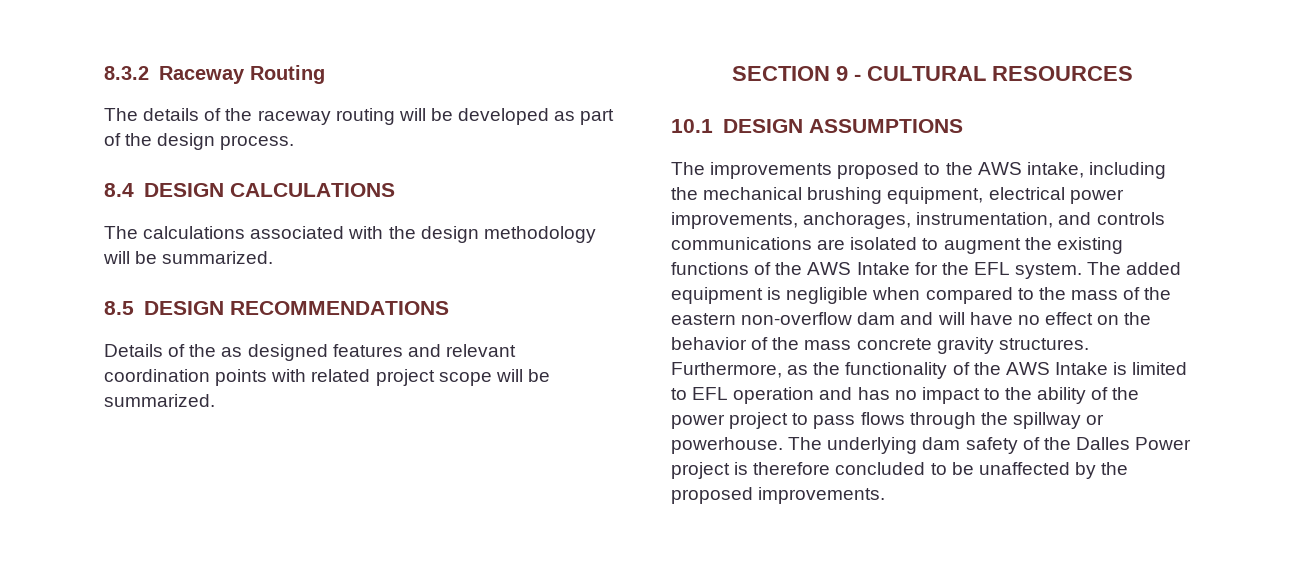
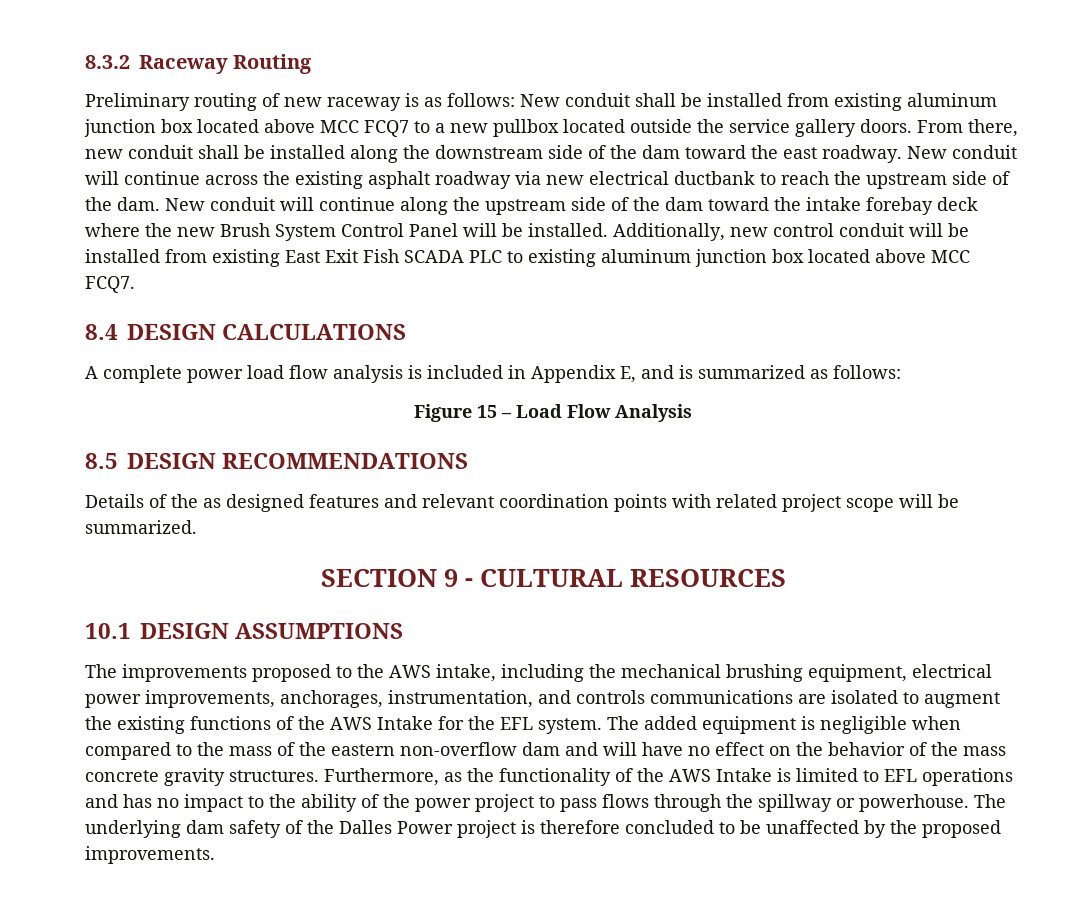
- The details of the raceway routing will be developed as part of the design process.
+ Preliminary routing of new raceway is as follows: New conduit shall be installed from existing aluminum junction box located above MCC FCQ7 to a new pullbox located outside the service gallery doors. From there, new conduit shall be installed along the downstream side of the dam toward the east roadway. New conduit will continue across the existing asphalt roadway via new electrical ductbank to reach the upstream side of the dam. New conduit will continue along the upstream side of the dam toward the intake forebay deck where the new Brush System Control Panel will be installed. Additionally, new control conduit will be installed from existing East Exit Fish SCADA PLC to existing aluminum junction box located above MCC FCQ7.
  8.4 DESIGN CALCULATIONS
- The calculations associated with the design methodology will be summarized.
+ A complete power load flow analysis is included in Appendix E, and is summarized as follows:
+ Figure 15 – Load Flow Analysis
- Furthermore, as the functionality of the AWS Intake is limited to EFL operation and has no impact to the ability of the power project to pass flows through the spillway or powerhouse.
+ Furthermore, as the functionality of the AWS Intake is limited to EFL operations and has no impact to the ability of the power project to pass flows through the spillway or powerhouse.

